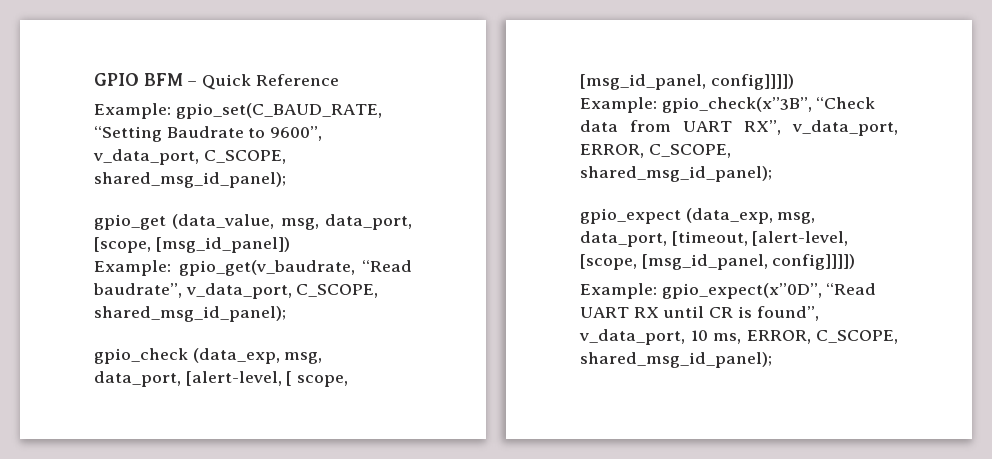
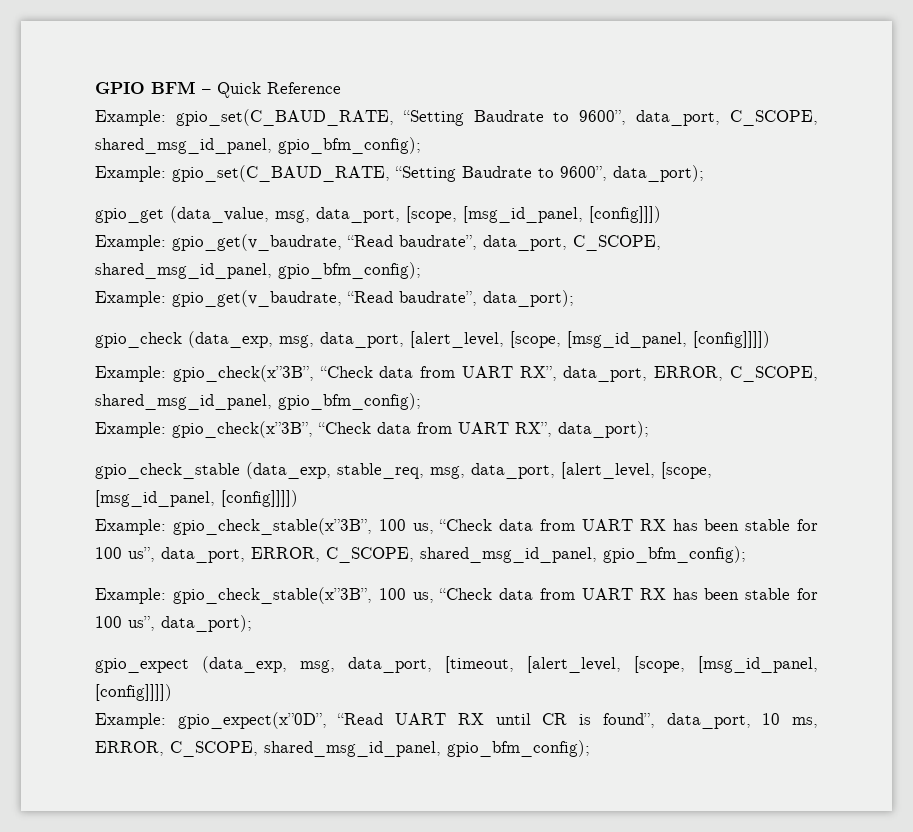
- Example: gpio_set(C_BAUD_RATE, “Setting Baudrate to 9600”, v_data_port, C_SCOPE, shared_msg_id_panel);
+ Example: gpio_set(C_BAUD_RATE, “Setting Baudrate to 9600”, data_port, C_SCOPE, shared_msg_id_panel, gpio_bfm_config);
+ Example: gpio_set(C_BAUD_RATE, “Setting Baudrate to 9600”, data_port);
- gpio_get (data_value, msg, data_port, [scope, [msg_id_panel])
- Example: gpio_get(v_baudrate, “Read baudrate”, v_data_port, C_SCOPE, shared_msg_id_panel);
+ gpio_get (data_value, msg, data_port, [scope, [msg_id_panel, [config]]])
+ Example: gpio_get(v_baudrate, “Read baudrate”, data_port, C_SCOPE, shared_msg_id_panel, gpio_bfm_config);
+ Example: gpio_get(v_baudrate, “Read baudrate”, data_port);
- gpio_check (data_exp, msg, data_port, [alert-level, [ scope, [msg_id_panel, config]]]])
- Example: gpio_check(x”3B”, “Check data from UART RX”, v_data_port, ERROR, C_SCOPE, shared_msg_id_panel);
+ gpio_check (data_exp, msg, data_port, [alert_level, [scope, [msg_id_panel, [config]]]])
+ Example: gpio_check(x”3B”, “Check data from UART RX”, data_port, ERROR, C_SCOPE, shared_msg_id_panel, gpio_bfm_config);
+ Example: gpio_check(x”3B”, “Check data from UART RX”, data_port);
+ gpio_check_stable (data_exp, stable_req, msg, data_port, [alert_level, [scope, [msg_id_panel, [config]]]])
+ Example: gpio_check_stable(x”3B”, 100 us, “Check data from UART RX has been stable for 100 us”, data_port, ERROR, C_SCOPE, shared_msg_id_panel, gpio_bfm_config);
+ Example: gpio_check_stable(x”3B”, 100 us, “Check data from UART RX has been stable for 100 us”, data_port);
- gpio_expect (data_exp, msg, data_port, [timeout, [alert-level, [scope, [msg_id_panel, config]]]])
+ gpio_expect (data_exp, msg, data_port, [timeout, [alert_level, [scope, [msg_id_panel, [config]]]])
- Example: gpio_expect(x”0D”, “Read UART RX until CR is found”, v_data_port, 10 ms, ERROR, C_SCOPE, shared_msg_id_panel);
+ Example: gpio_expect(x”0D”, “Read UART RX until CR is found”, data_port, 10 ms, ERROR, C_SCOPE, shared_msg_id_panel, gpio_bfm_config);

